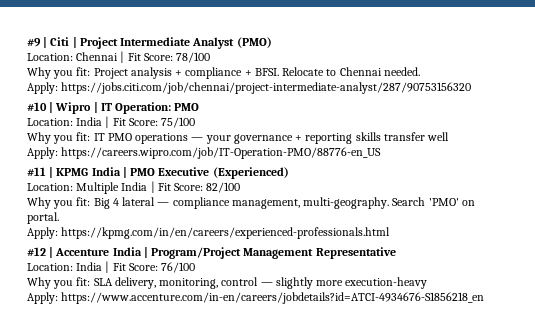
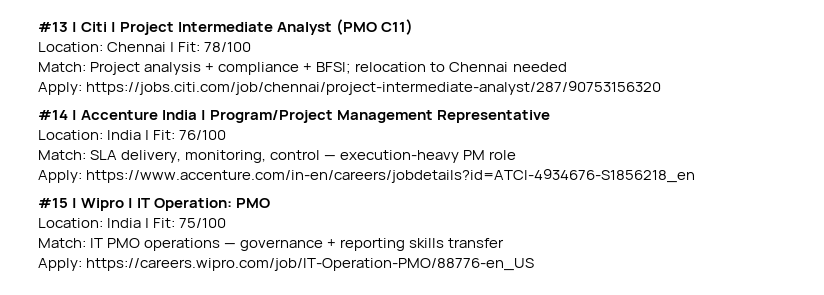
- #9 | Citi | Project Intermediate Analyst (PMO)
+ #13 | Citi | Project Intermediate Analyst (PMO C11)
- Location: Chennai | Fit Score: 78/100
+ Location: Chennai | Fit: 78/100
- Why you fit: Project analysis + compliance + BFSI. Relocate to Chennai needed.
+ Match: Project analysis + compliance + BFSI; relocation to Chennai needed
- #10 | Wipro | IT Operation: PMO
- Location: India | Fit Score: 75/100
- Why you fit: IT PMO operations — your governance + reporting skills transfer well
- Apply: https://careers.wipro.com/job/IT-Operation-PMO/88776-en_US
- #11 | KPMG India | PMO Executive (Experienced)
- Location: Multiple India | Fit Score: 82/100
- Why you fit: Big 4 lateral — compliance management, multi-geography. Search 'PMO' on portal.
- Apply: https://kpmg.com/in/en/careers/experienced-professionals.html
- #12 | Accenture India | Program/Project Management Representative
+ #14 | Accenture India | Program/Project Management Representative
- Location: India | Fit Score: 76/100
+ Location: India | Fit: 76/100
- Why you fit: SLA delivery, monitoring, control — slightly more execution-heavy
+ Match: SLA delivery, monitoring, control — execution-heavy PM role
+ #15 | Wipro | IT Operation: PMO
+ Location: India | Fit: 75/100
+ Match: IT PMO operations — governance + reporting skills transfer
+ Apply: https://careers.wipro.com/job/IT-Operation-PMO/88776-en_US

